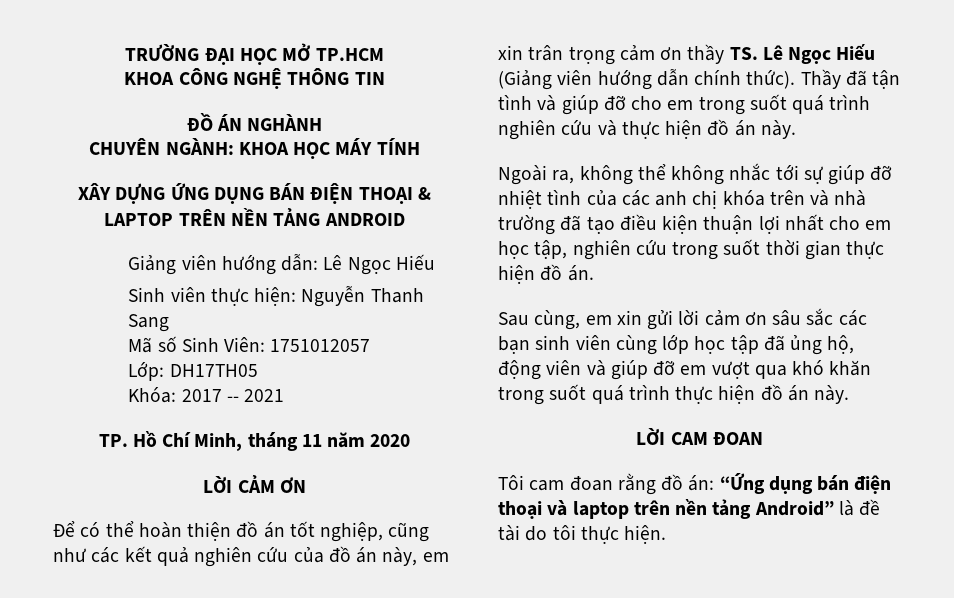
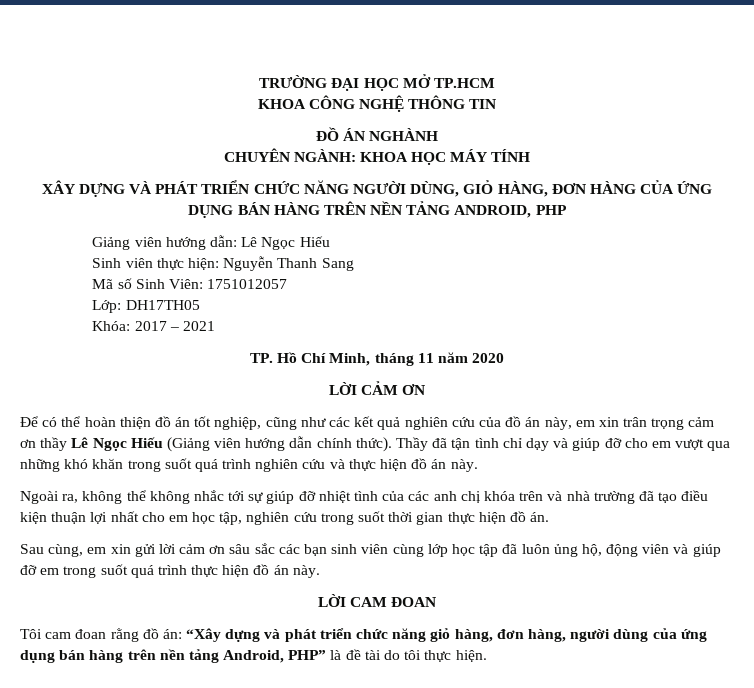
- XÂY DỰNG ỨNG DỤNG BÁN ĐIỆN THOẠI & LAPTOP TRÊN NỀN TẢNG ANDROID
+ XÂY DỰNG VÀ PHÁT TRIỂN CHỨC NĂNG NGƯỜI DÙNG, GIỎ HÀNG, ĐƠN HÀNG CỦA ỨNG DỤNG BÁN HÀNG TRÊN NỀN TẢNG ANDROID, PHP
- Khóa: 2017 -- 2021
+ Khóa: 2017 – 2021
- Để có thể hoàn thiện đồ án tốt nghiệp, cũng như các kết quả nghiên cứu của đồ án này, em xin trân trọng cảm ơn thầy TS. Lê Ngọc Hiếu (Giảng viên hướng dẫn chính thức).
+ Để có thể hoàn thiện đồ án tốt nghiệp, cũng như các kết quả nghiên cứu của đồ án này, em xin trân trọng cảm ơn thầy Lê Ngọc Hiếu (Giảng viên hướng dẫn chính thức).
- Thầy đã tận tình và giúp đỡ cho em trong suốt quá trình nghiên cứu và thực hiện đồ án này.
+ Thầy đã tận tình chỉ dạy và giúp đỡ cho em vượt qua những khó khăn trong suốt quá trình nghiên cứu và thực hiện đồ án này.
- Sau cùng, em xin gửi lời cảm ơn sâu sắc các bạn sinh viên cùng lớp học tập đã ủng hộ, động viên và giúp đỡ em vượt qua khó khăn trong suốt quá trình thực hiện đồ án này.
+ Sau cùng, em xin gửi lời cảm ơn sâu sắc các bạn sinh viên cùng lớp học tập đã luôn ủng hộ, động viên và giúp đỡ em trong suốt quá trình thực hiện đồ án này.
- Tôi cam đoan rằng đồ án: “Ứng dụng bán điện thoại và laptop trên nền tảng Android” là đề tài do tôi thực hiện.
+ Tôi cam đoan rằng đồ án: “Xây dựng và phát triển chức năng giỏ hàng, đơn hàng, người dùng của ứng dụng bán hàng trên nền tảng Android, PHP” là đề tài do tôi thực hiện.

